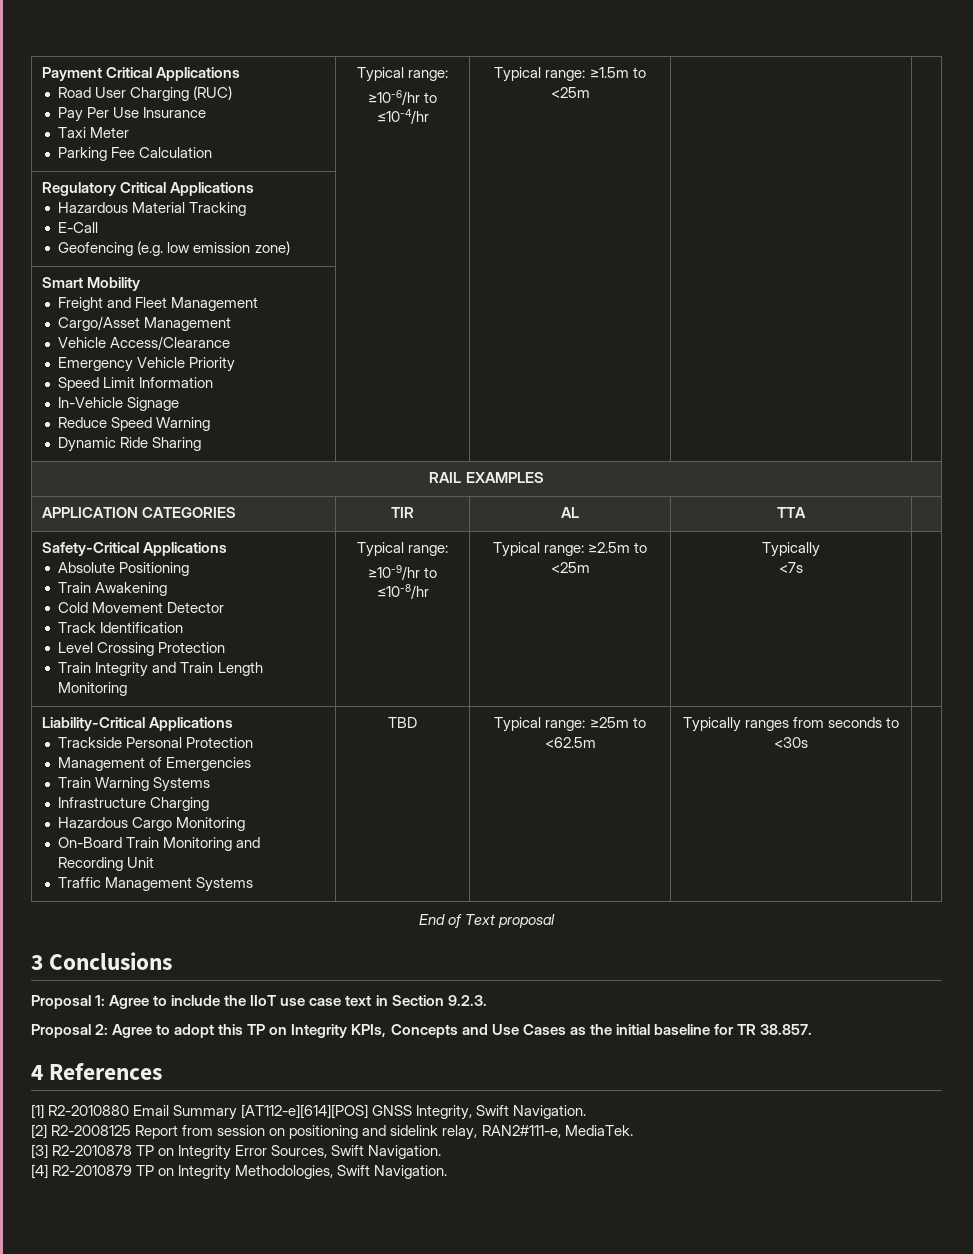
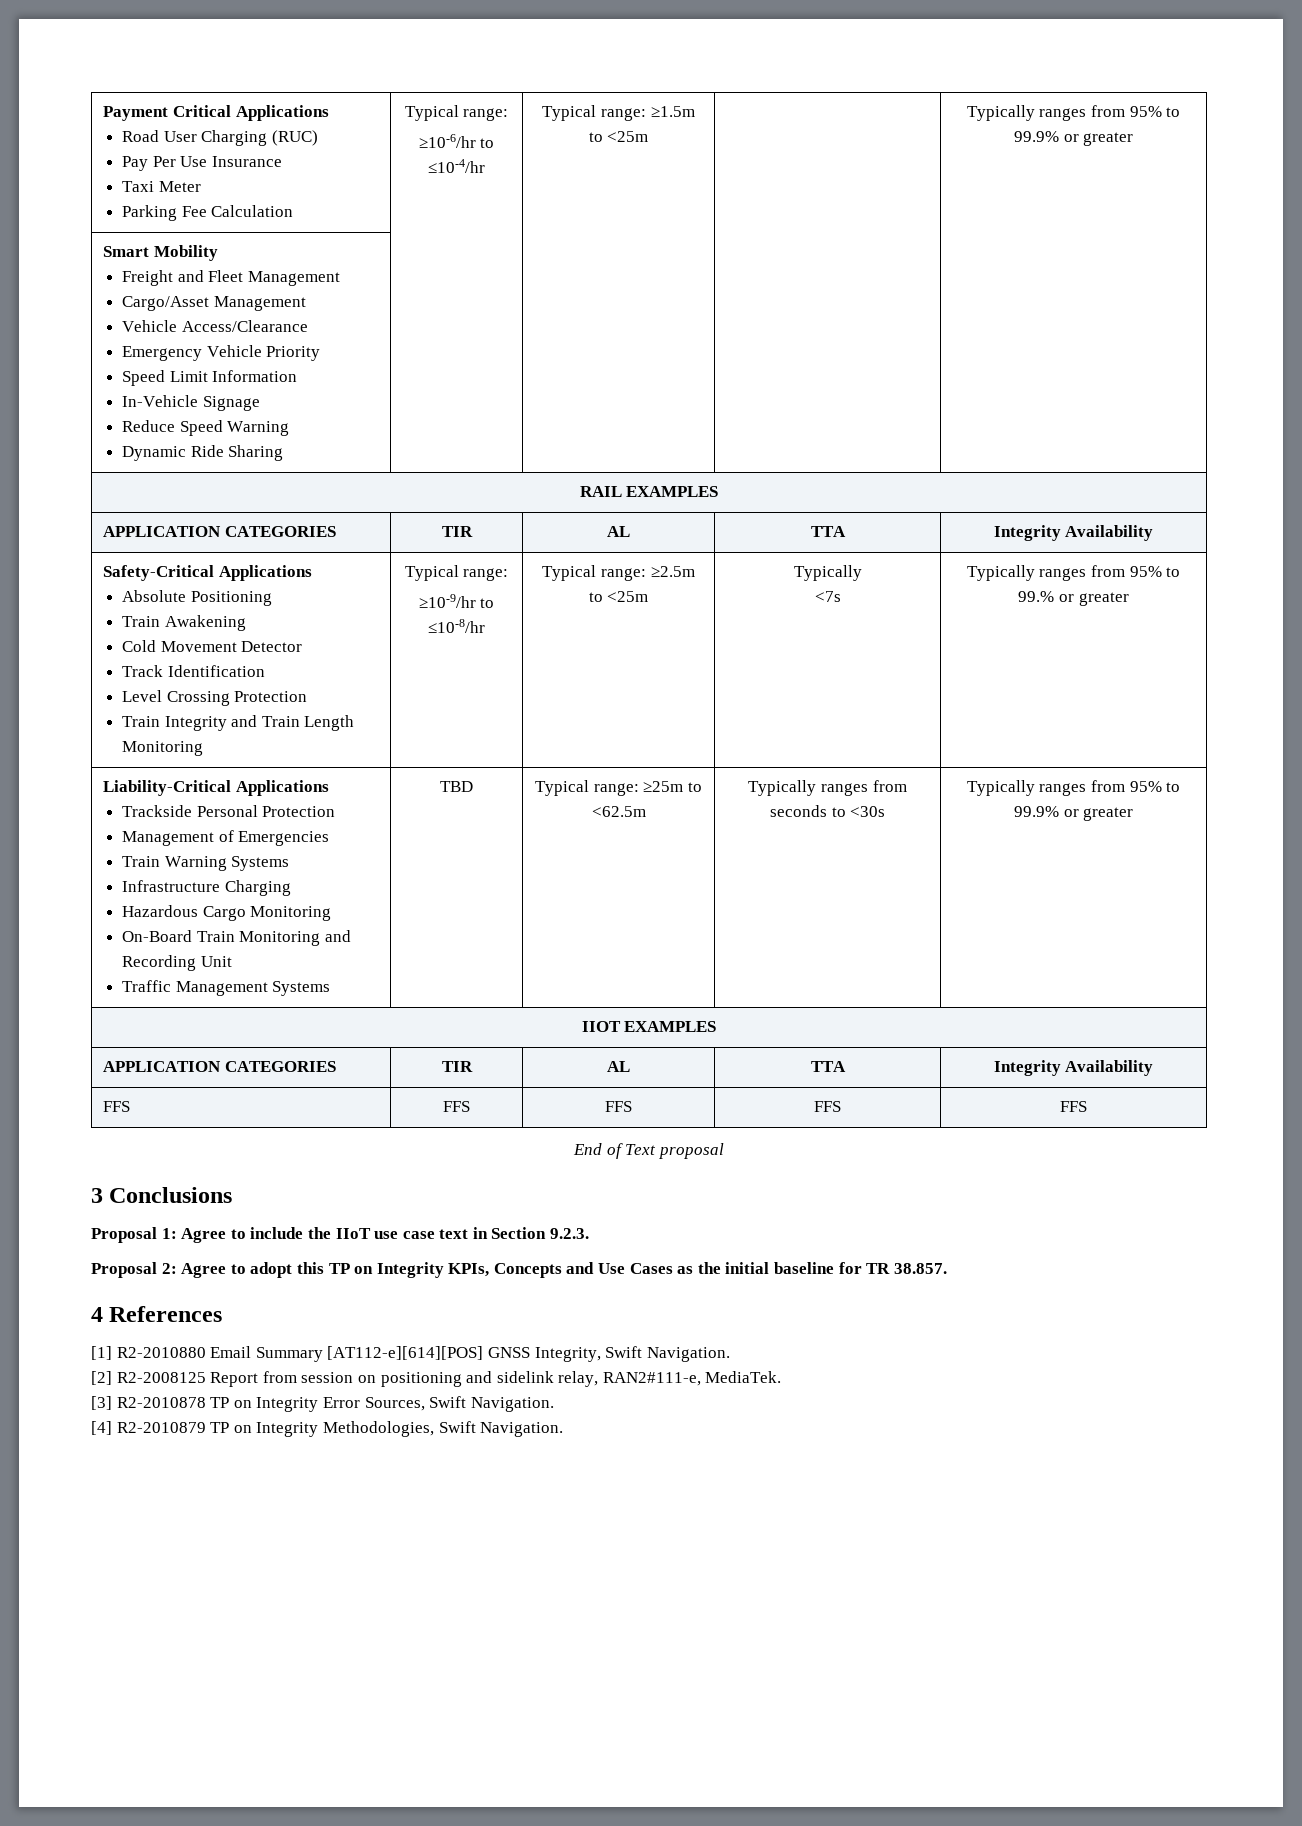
  Payment Critical Applications
  Road User Charging (RUC)
  Pay Per Use Insurance
  Taxi Meter
  Parking Fee Calculation | Typical range:
- ≥10-6/hr to ≤10-4/hr | Typical range: ≥1.5m to <25m | |
- Regulatory Critical Applications
- Hazardous Material Tracking
- E-Call
- Geofencing (e.g. low emission zone) | | | |
+ ≥10-6/hr to ≤10-4/hr | Typical range: ≥1.5m to <25m | | Typically ranges from 95% to 99.9% or greater
  RAIL EXAMPLES
- APPLICATION CATEGORIES | TIR | AL | TTA |
+ APPLICATION CATEGORIES | TIR | AL | TTA | Integrity Availability
  Safety-Critical Applications
  Absolute Positioning
  Train Awakening
  Cold Movement Detector
  Track Identification
  Level Crossing Protection
  Train Integrity and Train Length Monitoring | Typical range:
  ≥10-9/hr to ≤10-8/hr | Typical range: ≥2.5m to <25m | Typically
- <7s |
+ <7s | Typically ranges from 95% to 99.% or greater
- Typically ranges from seconds to <30s
+ Typically ranges from seconds to <30s | Typically ranges from 95% to 99.9% or greater
+ IIOT EXAMPLES
+ APPLICATION CATEGORIES | TIR | AL | TTA | Integrity Availability
+ FFS | FFS | FFS | FFS | FFS

